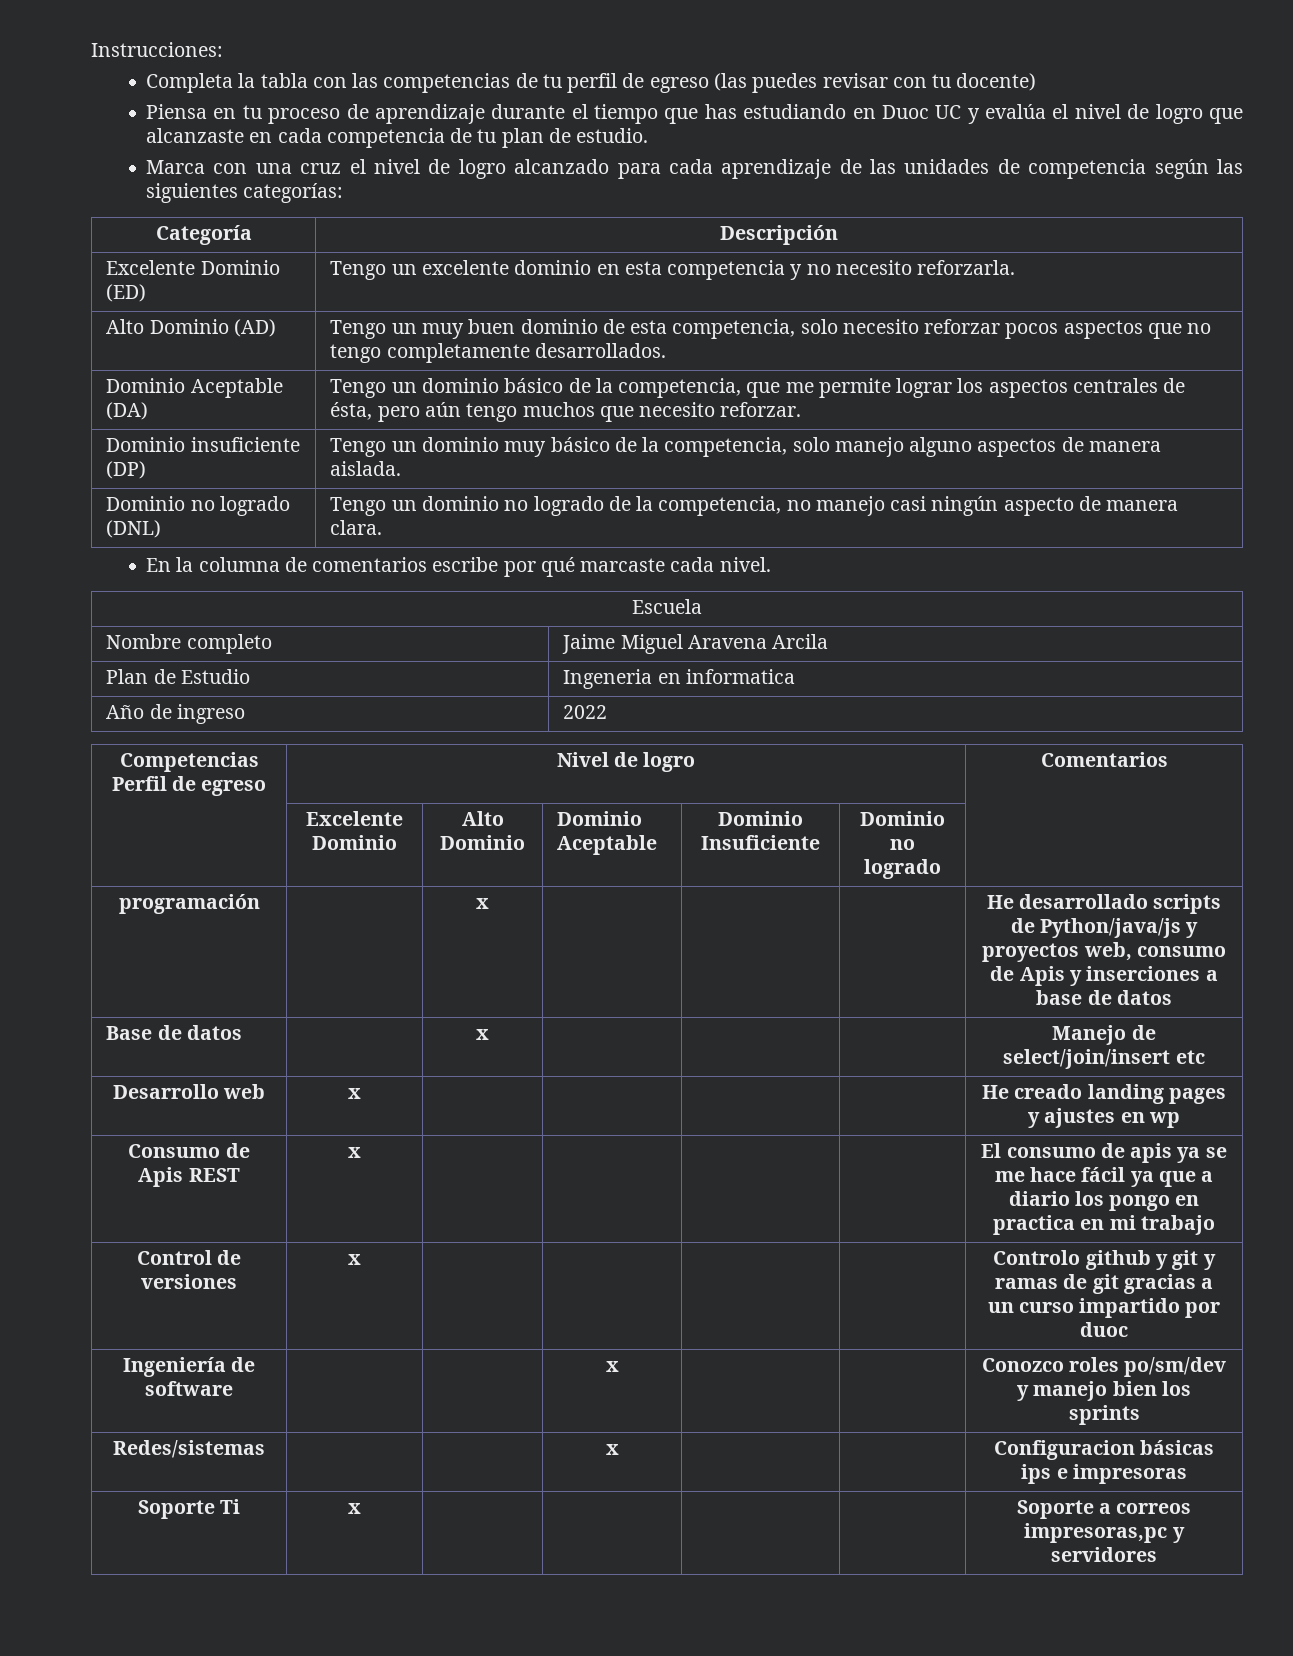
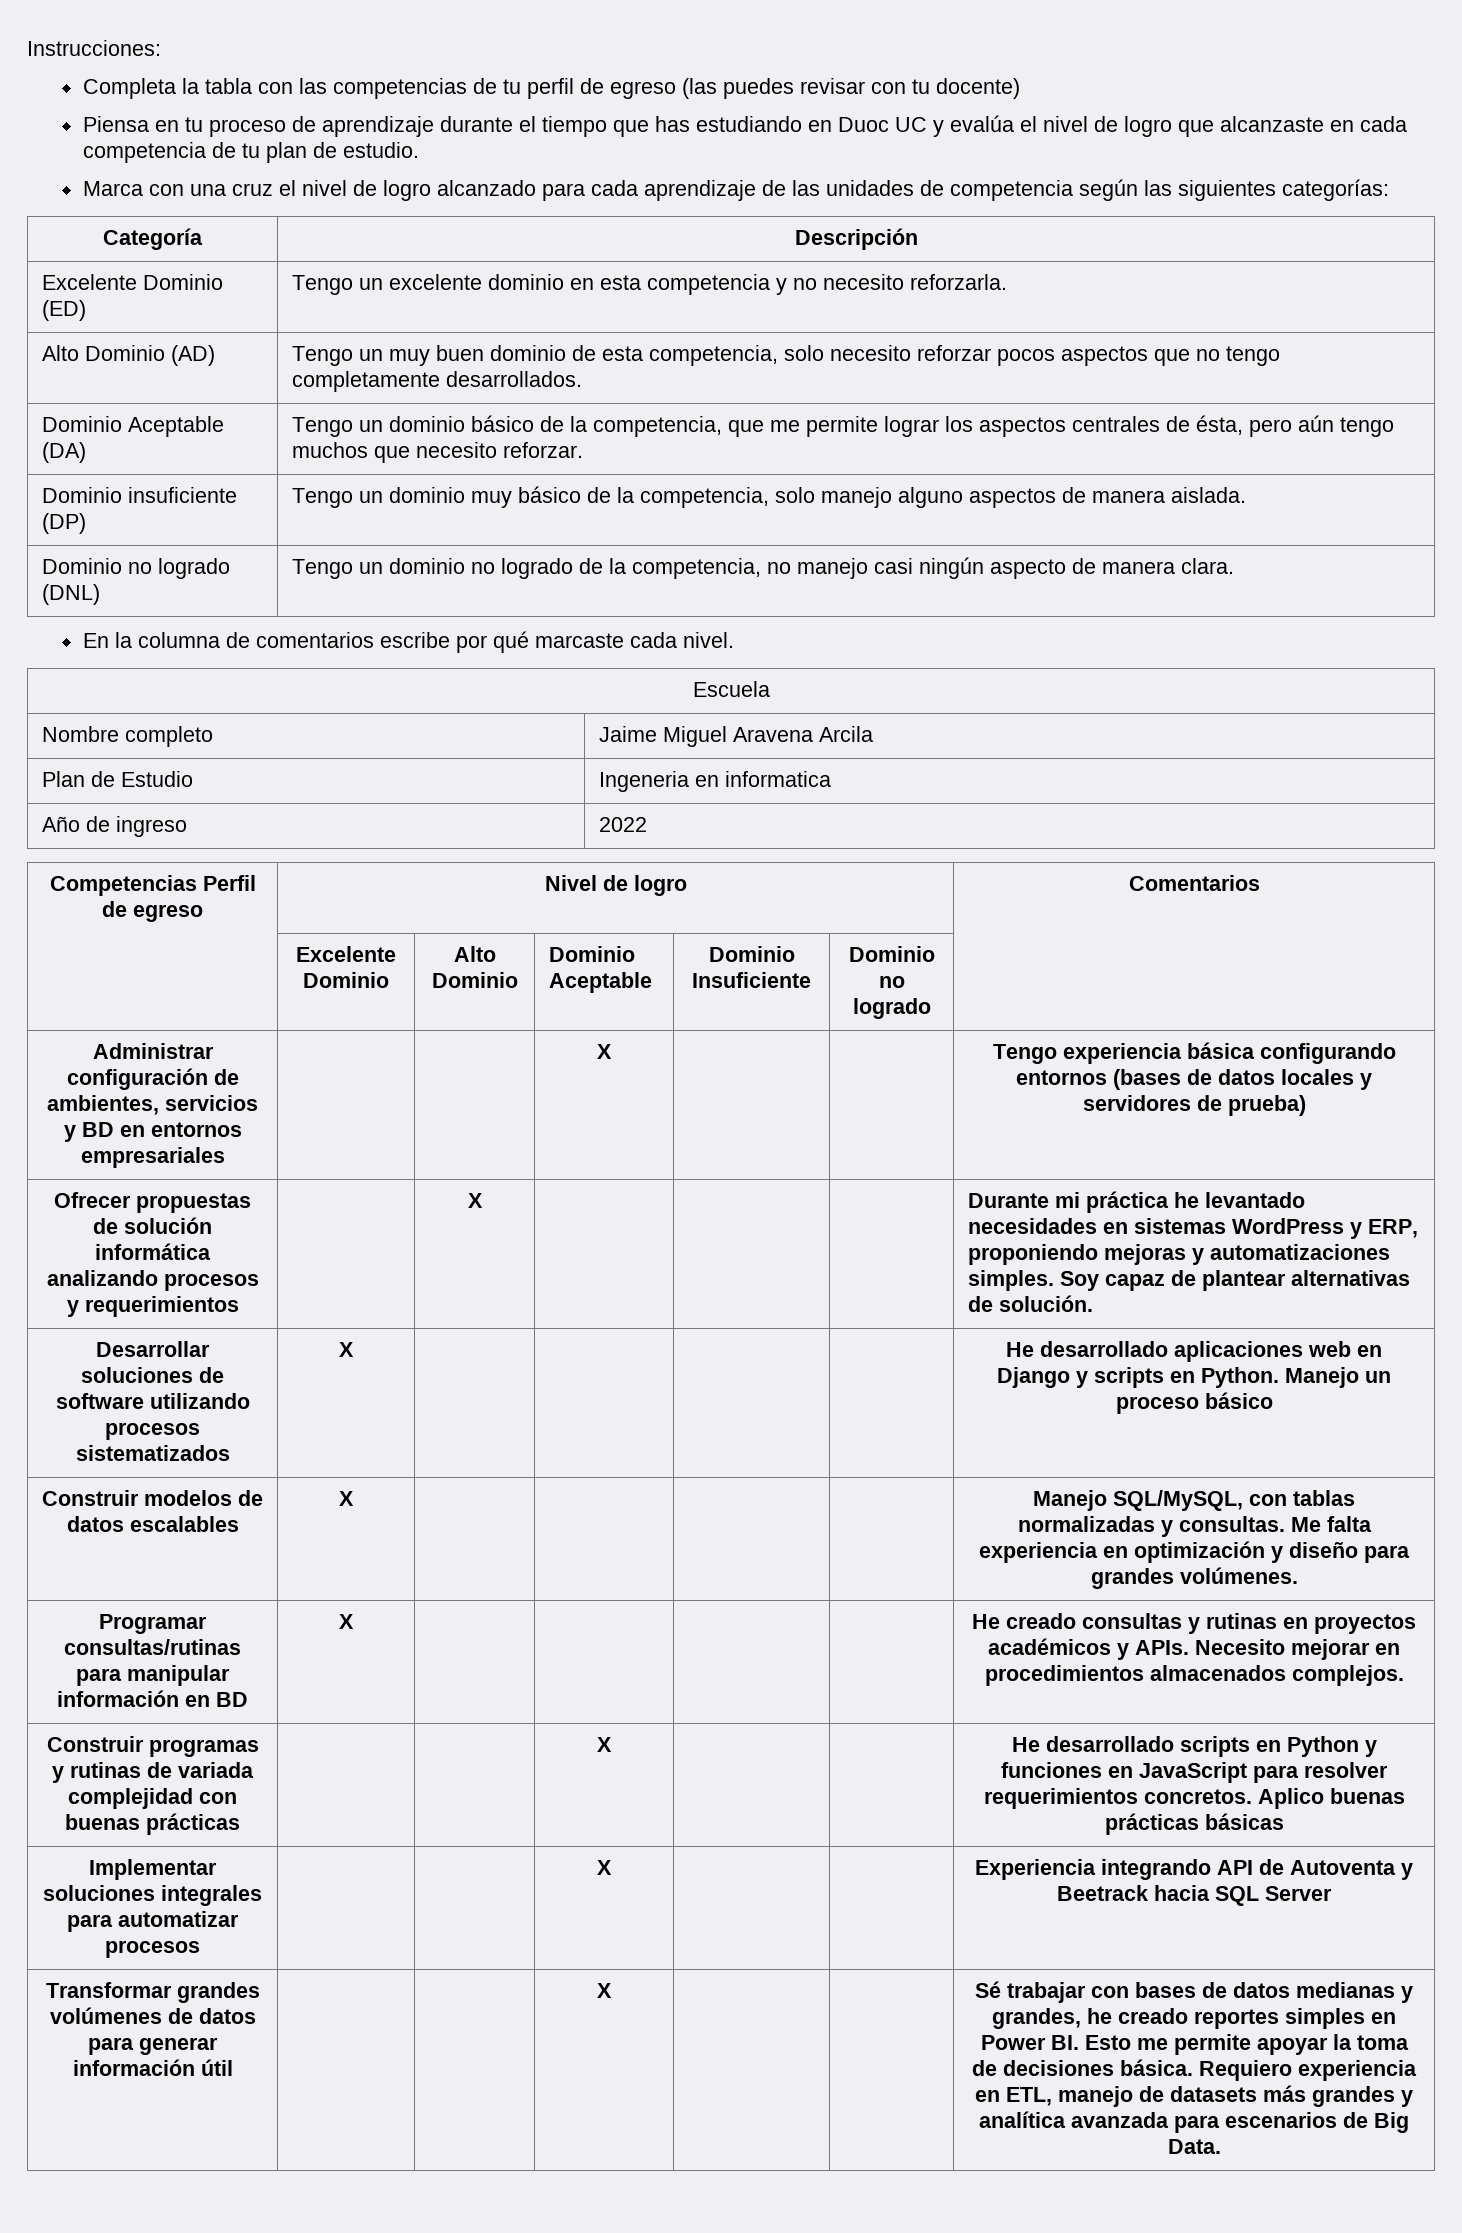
- programación | | x | | | | He desarrollado scripts de Python/java/js y proyectos web, consumo de Apis y inserciones a base de datos
- Base de datos | | x | | | | Manejo de select/join/insert etc
- Desarrollo web | x | | | | | He creado landing pages y ajustes en wp
- Consumo de Apis REST | x | | | | | El consumo de apis ya se me hace fácil ya que a diario los pongo en practica en mi trabajo
- Control de versiones | x | | | | | Controlo github y git y ramas de git gracias a un curso impartido por duoc
- Ingeniería de software | | | x | | | Conozco roles po/sm/dev y manejo bien los sprints
- Redes/sistemas | | | x | | | Configuracion básicas ips e impresoras
- Soporte Ti | x | | | | | Soporte a correos impresoras,pc y servidores
+ Administrar configuración de ambientes, servicios y BD en entornos empresariales | | | X | | | Tengo experiencia básica configurando entornos (bases de datos locales y servidores de prueba)
+ Ofrecer propuestas de solución informática analizando procesos y requerimientos | | X | | | | Durante mi práctica he levantado necesidades en sistemas WordPress y ERP, proponiendo mejoras y automatizaciones simples. Soy capaz de plantear alternativas de solución.
+ Desarrollar soluciones de software utilizando procesos sistematizados | X | | | | | He desarrollado aplicaciones web en Django y scripts en Python. Manejo un proceso básico
+ Construir modelos de datos escalables | X | | | | | Manejo SQL/MySQL, con tablas normalizadas y consultas. Me falta experiencia en optimización y diseño para grandes volúmenes.
+ Programar consultas/rutinas para manipular información en BD | X | | | | | He creado consultas y rutinas en proyectos académicos y APIs. Necesito mejorar en procedimientos almacenados complejos.
+ Construir programas y rutinas de variada complejidad con buenas prácticas | | | X | | | He desarrollado scripts en Python y funciones en JavaScript para resolver requerimientos concretos. Aplico buenas prácticas básicas
+ Implementar soluciones integrales para automatizar procesos | | | X | | | Experiencia integrando API de Autoventa y Beetrack hacia SQL Server
+ Transformar grandes volúmenes de datos para generar información útil | | | X | | | Sé trabajar con bases de datos medianas y grandes, he creado reportes simples en Power BI. Esto me permite apoyar la toma de decisiones básica. Requiero experiencia en ETL, manejo de datasets más grandes y analítica avanzada para escenarios de Big Data.

